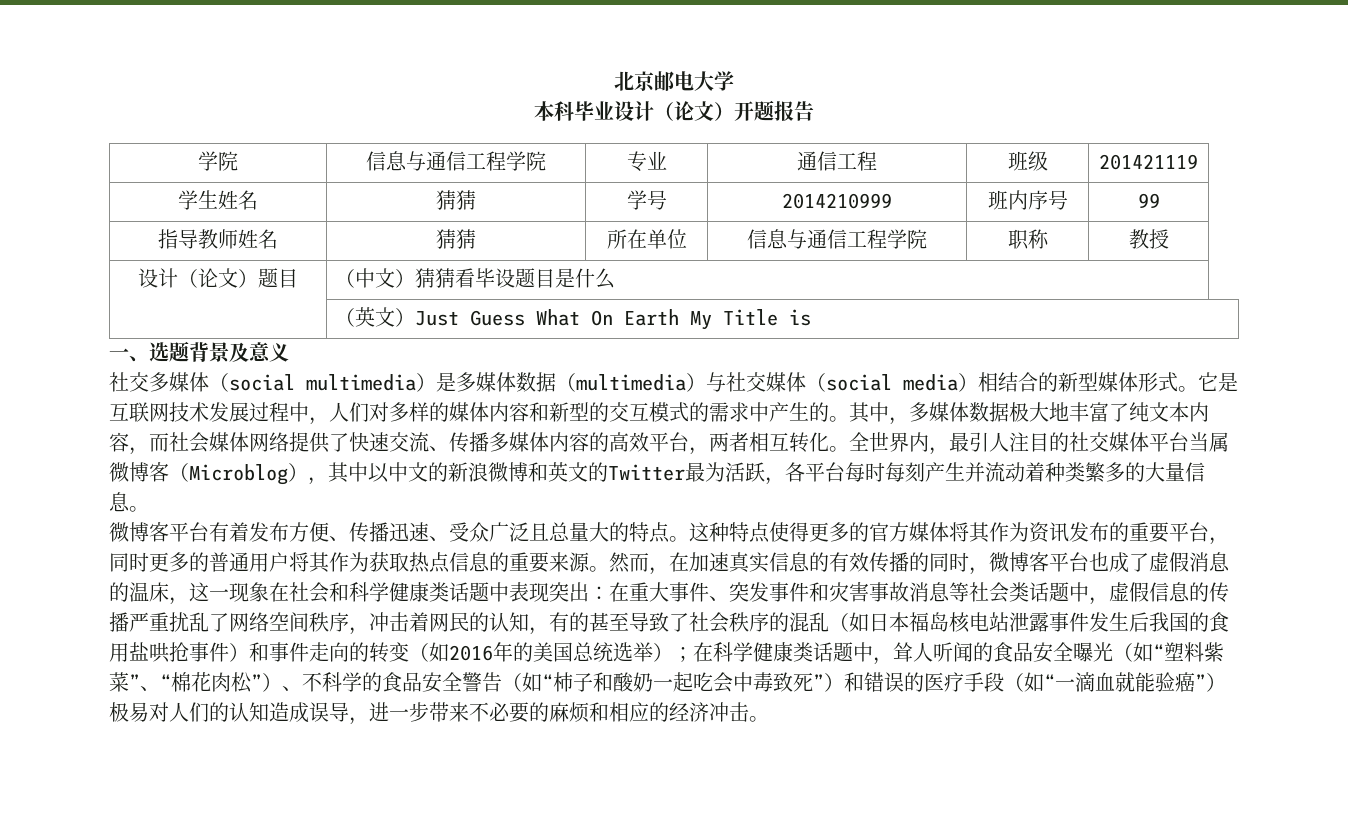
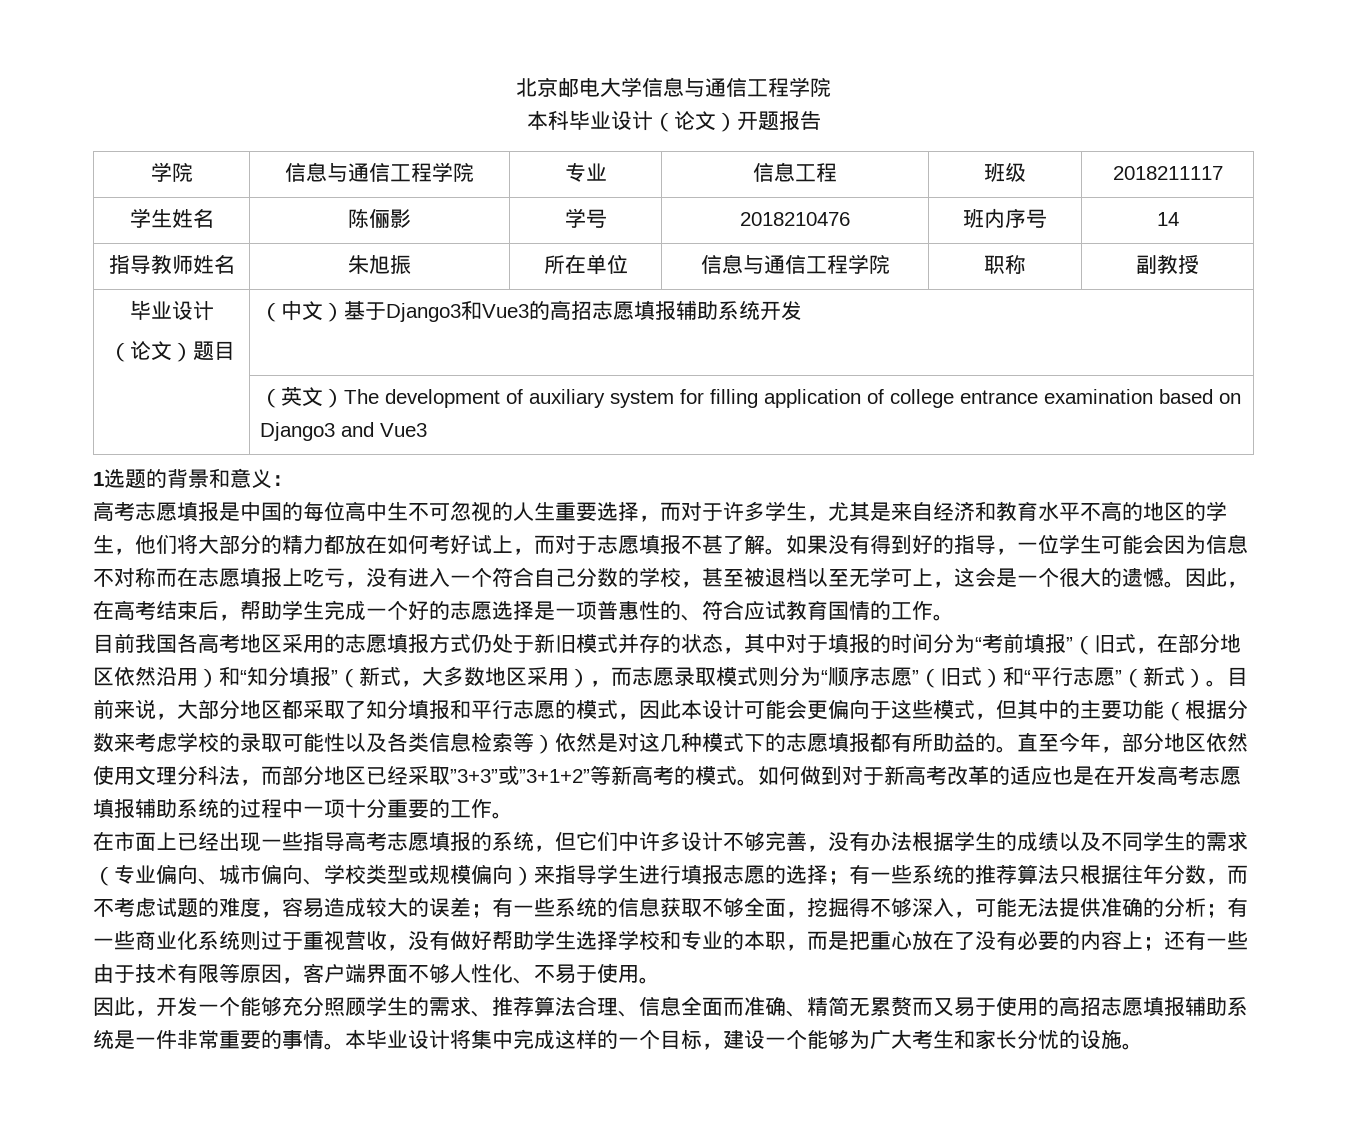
- 北京邮电大学
+ 北京邮电大学信息与通信工程学院
- 学院 | 信息与通信工程学院 | 专业 | 通信工程 | 班级 | 201421119
+ 学院 | 信息与通信工程学院 | 专业 | 信息工程 | 班级 | 2018211117
- 学生姓名 | 猜猜 | 学号 | 2014210999 | 班内序号 | 99
+ 学生姓名 | 陈俪影 | 学号 | 2018210476 | 班内序号 | 14
- 指导教师姓名 | 猜猜 | 所在单位 | 信息与通信工程学院 | 职称 | 教授
- 设计（论文）题目 | （中文）猜猜看毕设题目是什么
- | （英文）Just Guess What On Earth My Title is
- 一、选题背景及意义
- 社交多媒体（social multimedia）是多媒体数据（multimedia）与社交媒体（social media）相结合的新型媒体形式。它是互联网技术发展过程中，人们对多样的媒体内容和新型的交互模式的需求中产生的。其中，多媒体数据极大地丰富了纯文本内容，而社会媒体网络提供了快速交流、传播多媒体内容的高效平台，两者相互转化。全世界内，最引人注目的社交媒体平台当属微博客（Microblog），其中以中文的新浪微博和英文的Twitter最为活跃，各平台每时每刻产生并流动着种类繁多的大量信息。
- 微博客平台有着发布方便、传播迅速、受众广泛且总量大的特点。这种特点使得更多的官方媒体将其作为资讯发布的重要平台，同时更多的普通用户将其作为获取热点信息的重要来源。然而，在加速真实信息的有效传播的同时，微博客平台也成了虚假消息的温床，这一现象在社会和科学健康类话题中表现突出：在重大事件、突发事件和灾害事故消息等社会类话题中，虚假信息的传播严重扰乱了网络空间秩序，冲击着网民的认知，有的甚至导致了社会秩序的混乱（如日本福岛核电站泄露事件发生后我国的食用盐哄抢事件）和事件走向的转变（如2016年的美国总统选举）；在科学健康类话题中，耸人听闻的食品安全曝光（如“塑料紫菜”、“棉花肉松”）、不科学的食品安全警告（如“柿子和酸奶一起吃会中毒致死”）和错误的医疗手段（如“一滴血就能验癌”）极易对人们的认知造成误导，进一步带来不必要的麻烦和相应的经济冲击。
+ 指导教师姓名 | 朱旭振 | 所在单位 | 信息与通信工程学院 | 职称 | 副教授
+ 毕业设计
+ （论文）题目 | （中文）基于Django3和Vue3的高招志愿填报辅助系统开发
+ | （英文）The development of auxiliary system for filling application of college entrance examination based on Django3 and Vue3
+ 1选题的背景和意义：
+ 高考志愿填报是中国的每位高中生不可忽视的人生重要选择，而对于许多学生，尤其是来自经济和教育水平不高的地区的学生，他们将大部分的精力都放在如何考好试上，而对于志愿填报不甚了解。如果没有得到好的指导，一位学生可能会因为信息不对称而在志愿填报上吃亏，没有进入一个符合自己分数的学校，甚至被退档以至无学可上，这会是一个很大的遗憾。因此，在高考结束后，帮助学生完成一个好的志愿选择是一项普惠性的、符合应试教育国情的工作。
+ 目前我国各高考地区采用的志愿填报方式仍处于新旧模式并存的状态，其中对于填报的时间分为“考前填报”（旧式，在部分地区依然沿用）和“知分填报”（新式，大多数地区采用），而志愿录取模式则分为“顺序志愿”（旧式）和“平行志愿”（新式）。目前来说，大部分地区都采取了知分填报和平行志愿的模式，因此本设计可能会更偏向于这些模式，但其中的主要功能（根据分数来考虑学校的录取可能性以及各类信息检索等）依然是对这几种模式下的志愿填报都有所助益的。直至今年，部分地区依然使用文理分科法，而部分地区已经采取”3+3”或”3+1+2”等新高考的模式。如何做到对于新高考改革的适应也是在开发高考志愿填报辅助系统的过程中一项十分重要的工作。
+ 在市面上已经出现一些指导高考志愿填报的系统，但它们中许多设计不够完善，没有办法根据学生的成绩以及不同学生的需求（专业偏向、城市偏向、学校类型或规模偏向）来指导学生进行填报志愿的选择；有一些系统的推荐算法只根据往年分数，而不考虑试题的难度，容易造成较大的误差；有一些系统的信息获取不够全面，挖掘得不够深入，可能无法提供准确的分析；有一些商业化系统则过于重视营收，没有做好帮助学生选择学校和专业的本职，而是把重心放在了没有必要的内容上；还有一些由于技术有限等原因，客户端界面不够人性化、不易于使用。
+ 因此，开发一个能够充分照顾学生的需求、推荐算法合理、信息全面而准确、精简无累赘而又易于使用的高招志愿填报辅助系统是一件非常重要的事情。本毕业设计将集中完成这样的一个目标，建设一个能够为广大考生和家长分忧的设施。

